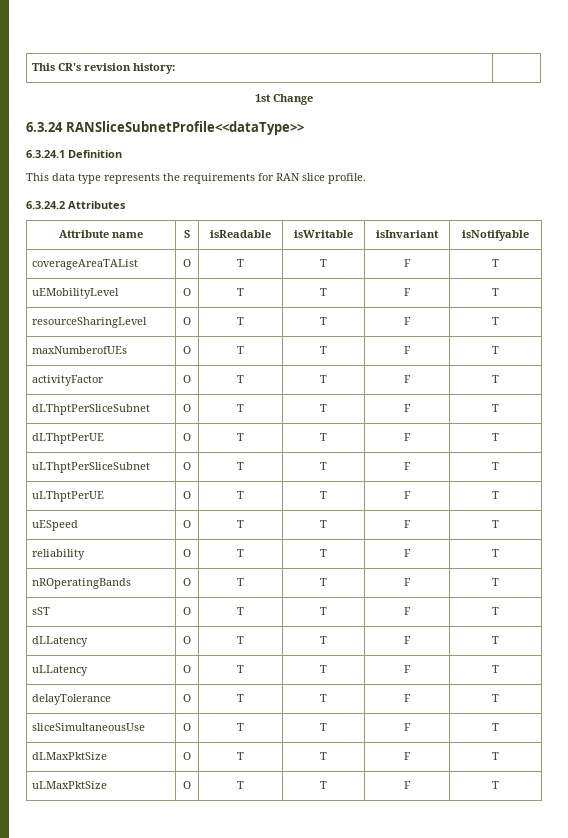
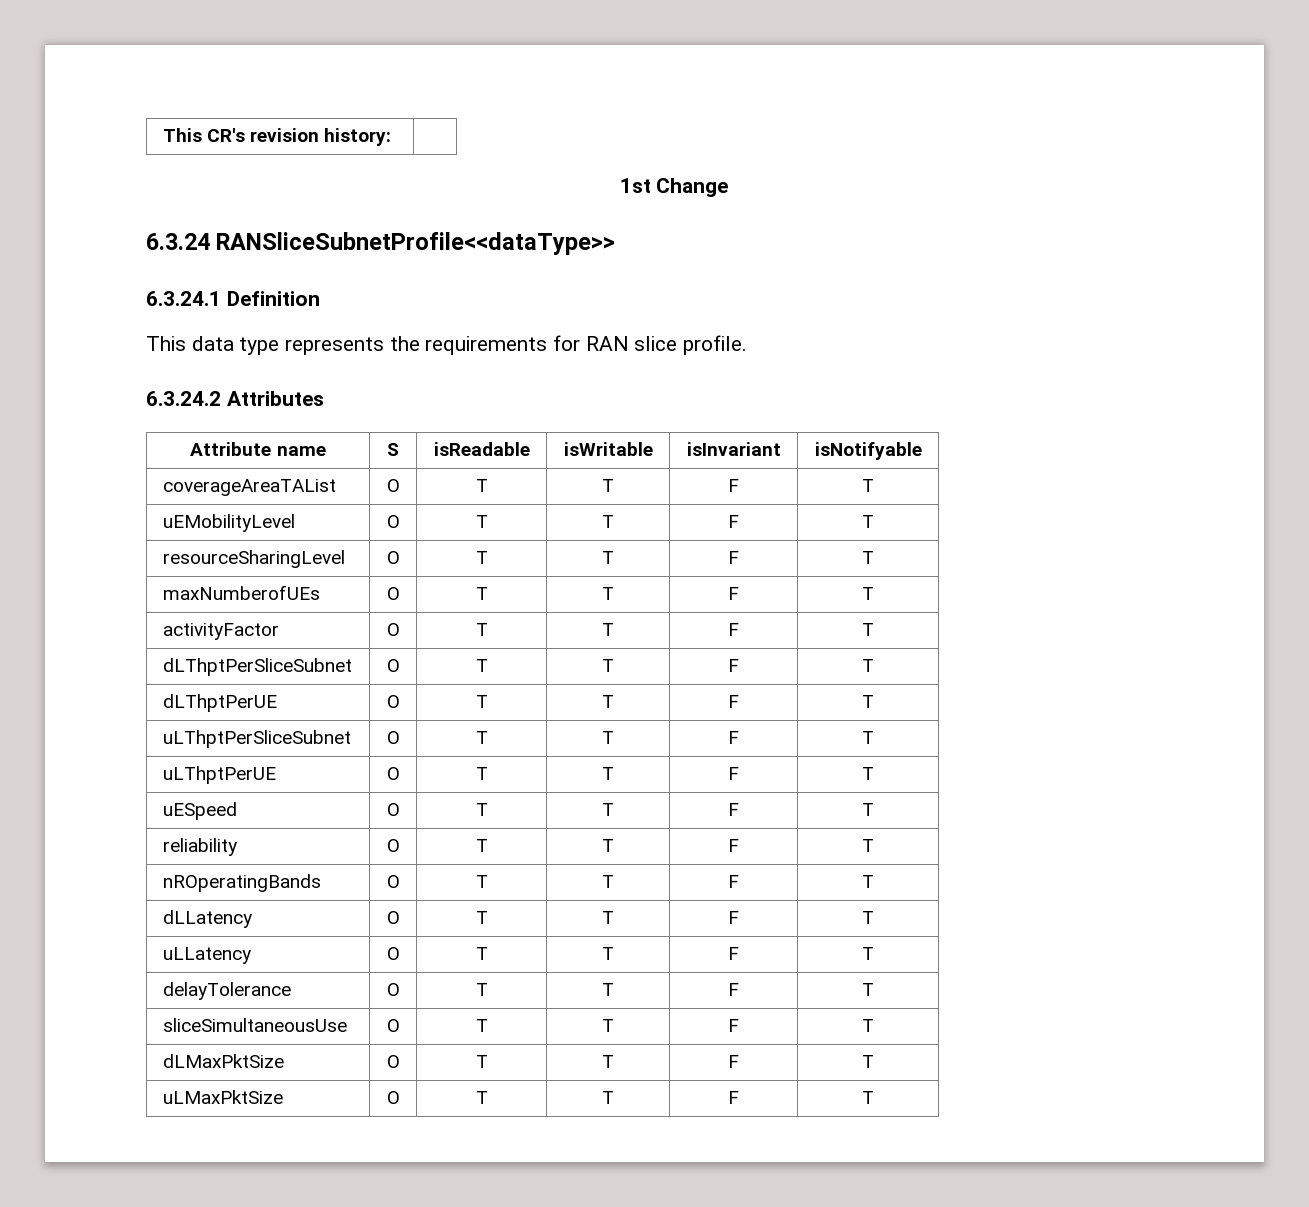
- sST | O | T | T | F | T

